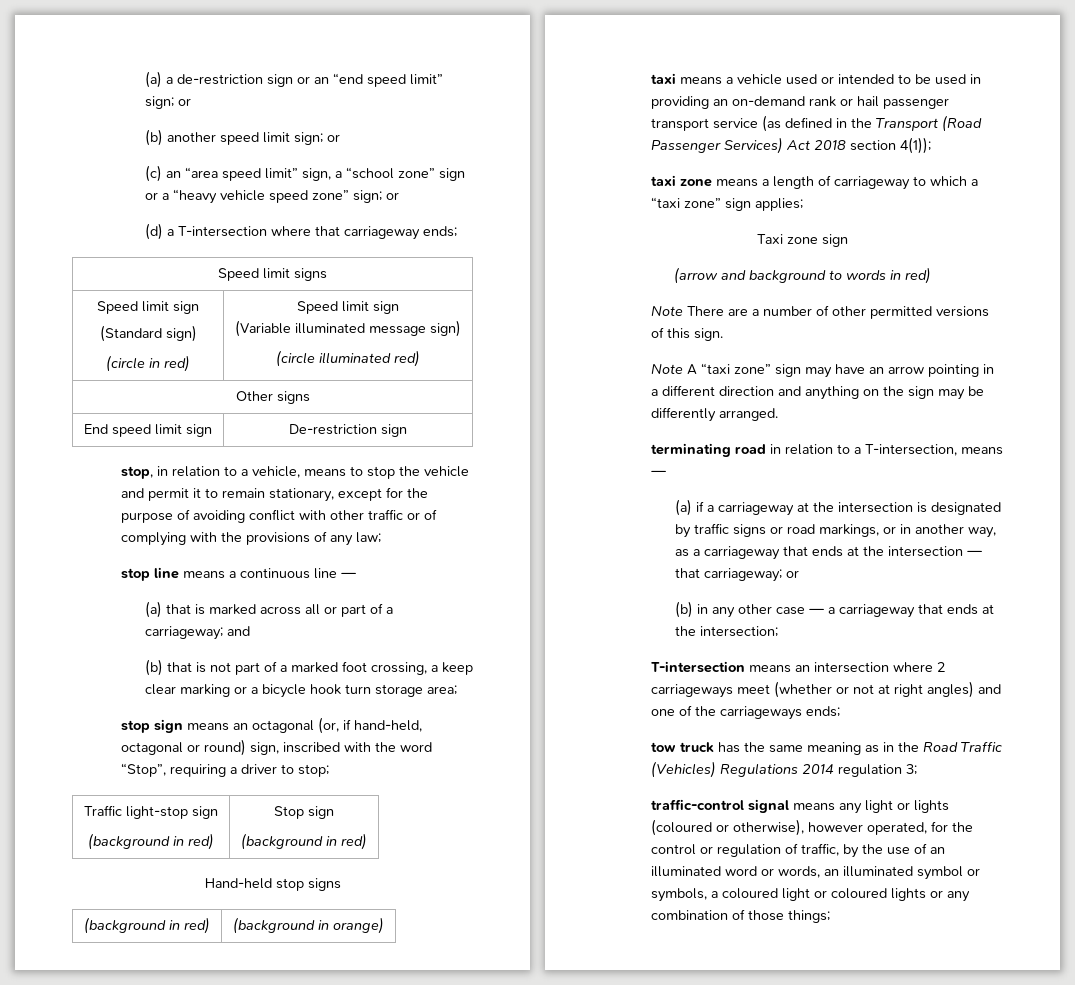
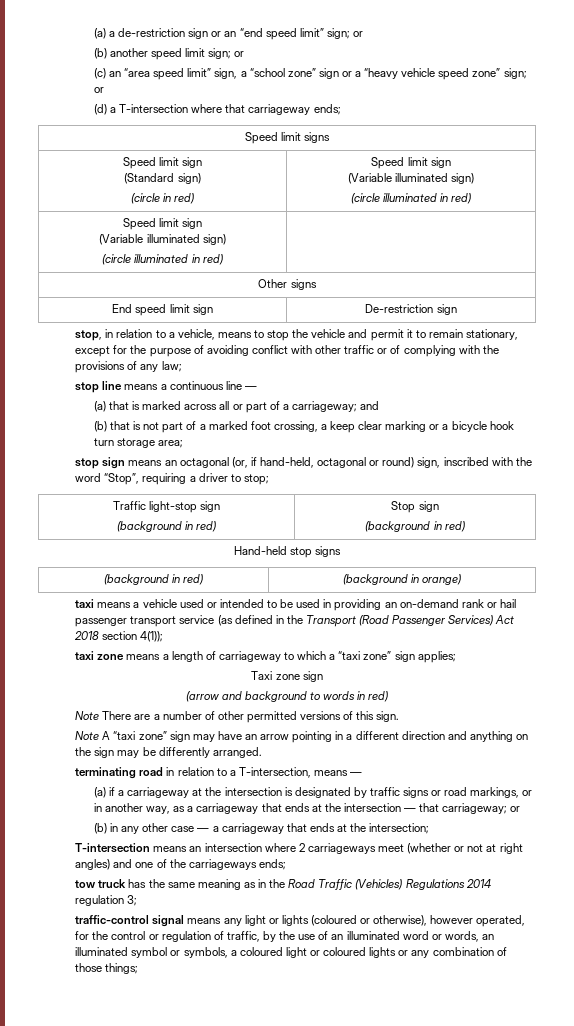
  Speed limit signs
  Speed limit sign
  (Standard sign)
  (circle in red) | Speed limit sign
- (Variable illuminated message sign)
- (circle illuminated red)
+ (Variable illuminated sign)
+ (circle illuminated in red)
+ Speed limit sign
+ (Variable illuminated sign)
+ (circle illuminated in red) |

